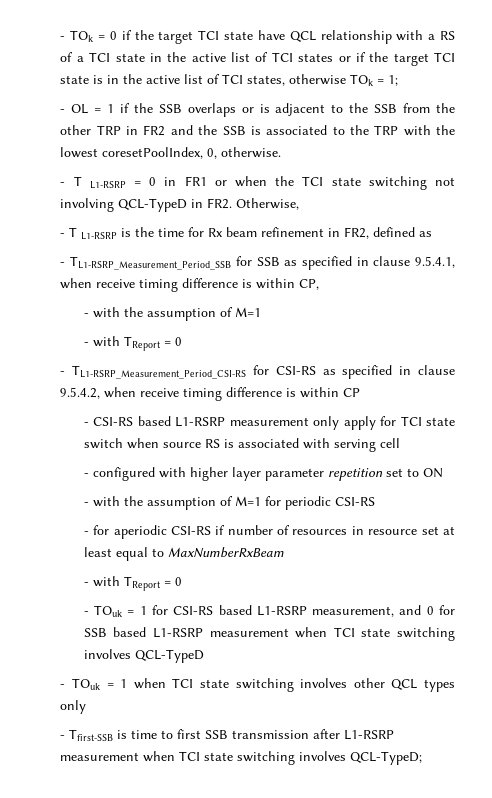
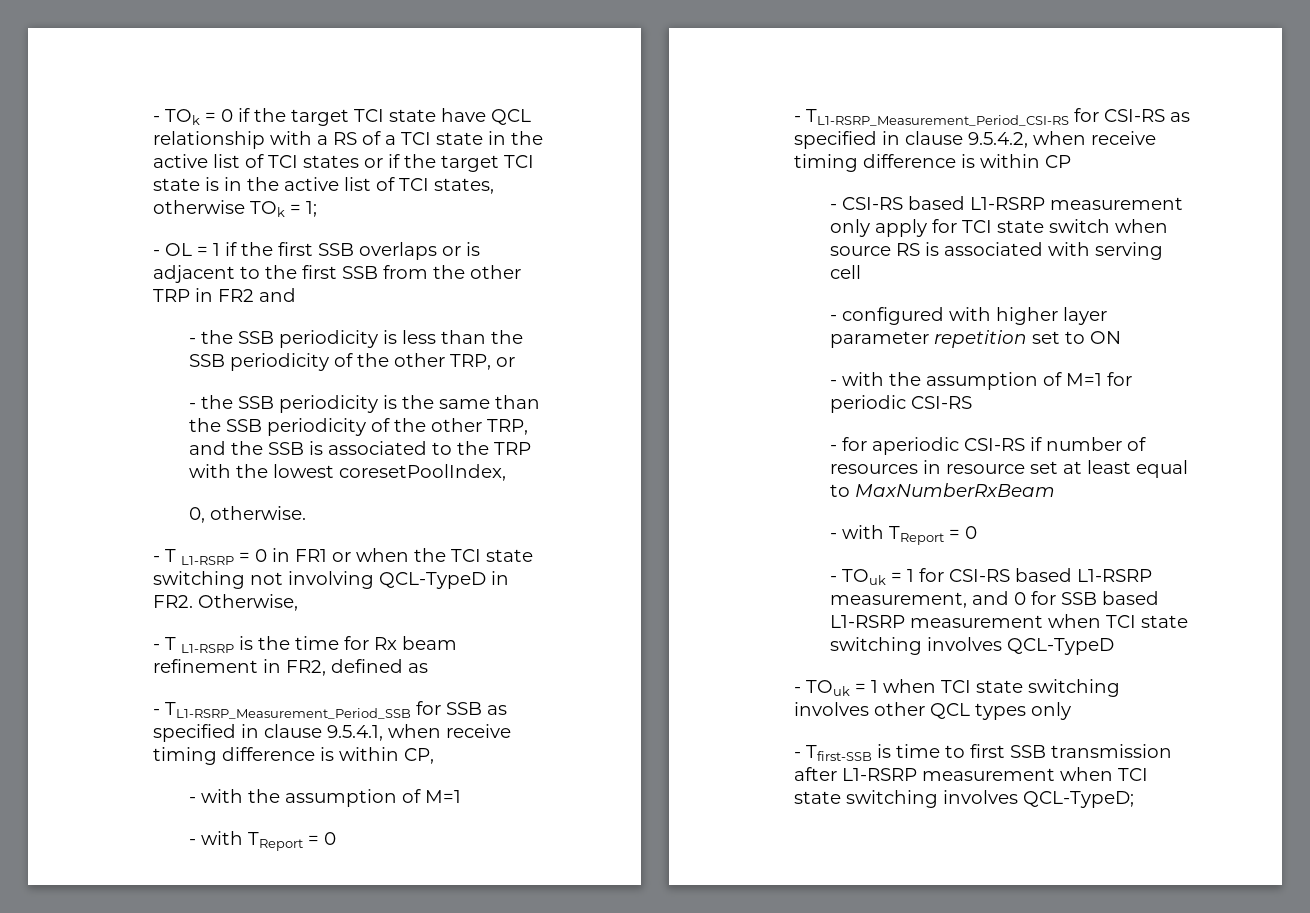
- - OL = 1 if the SSB overlaps or is adjacent to the SSB from the other TRP in FR2 and the SSB is associated to the TRP with the lowest coresetPoolIndex, 0, otherwise.
+ - OL = 1 if the first SSB overlaps or is adjacent to the first SSB from the other TRP in FR2 and
+ - the SSB periodicity is less than the SSB periodicity of the other TRP, or
+ - the SSB periodicity is the same than the SSB periodicity of the other TRP, and the SSB is associated to the TRP with the lowest coresetPoolIndex,
+ 0, otherwise.

